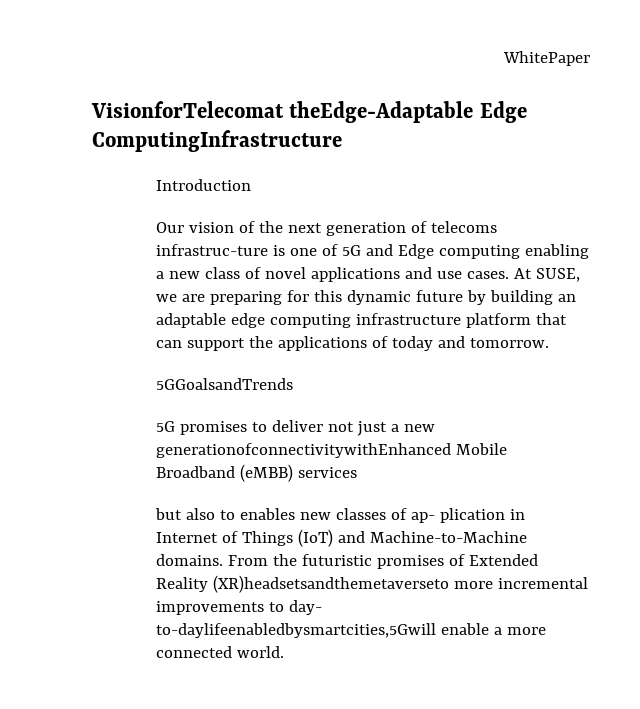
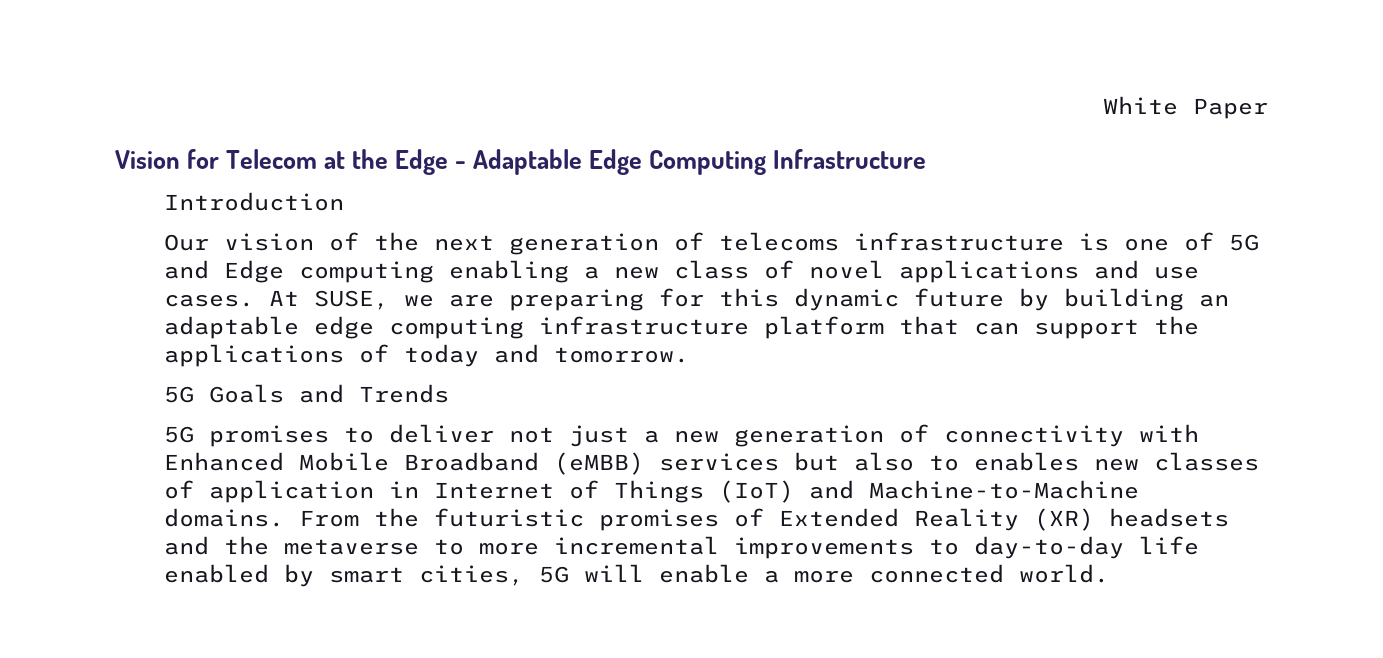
- WhitePaper
- VisionforTelecomat theEdge-Adaptable Edge ComputingInfrastructure
+ White Paper
+ Vision for Telecom at the Edge - Adaptable Edge Computing Infrastructure
- Our vision of the next generation of telecoms infrastruc-ture is one of 5G and Edge computing enabling a new class of novel applications and use cases.
+ Our vision of the next generation of telecoms infrastructure is one of 5G and Edge computing enabling a new class of novel applications and use cases.
- 5GGoalsandTrends
+ 5G Goals and Trends
- 5G promises to deliver not just a new generationofconnectivitywithEnhanced Mobile Broadband (eMBB) services
- but also to enables new classes of ap- plication in Internet of Things (IoT) and Machine-to-Machine domains.
+ 5G promises to deliver not just a new generation of connectivity with Enhanced Mobile Broadband (eMBB) services but also to enables new classes of application in Internet of Things (IoT) and Machine-to-Machine domains.
- From the futuristic promises of Extended Reality (XR)headsetsandthemetaverseto more incremental improvements to day- to-daylifeenabledbysmartcities,5Gwill enable a more connected world.
+ From the futuristic promises of Extended Reality (XR) headsets and the metaverse to more incremental improvements to day-to-day life enabled by smart cities, 5G will enable a more connected world.

